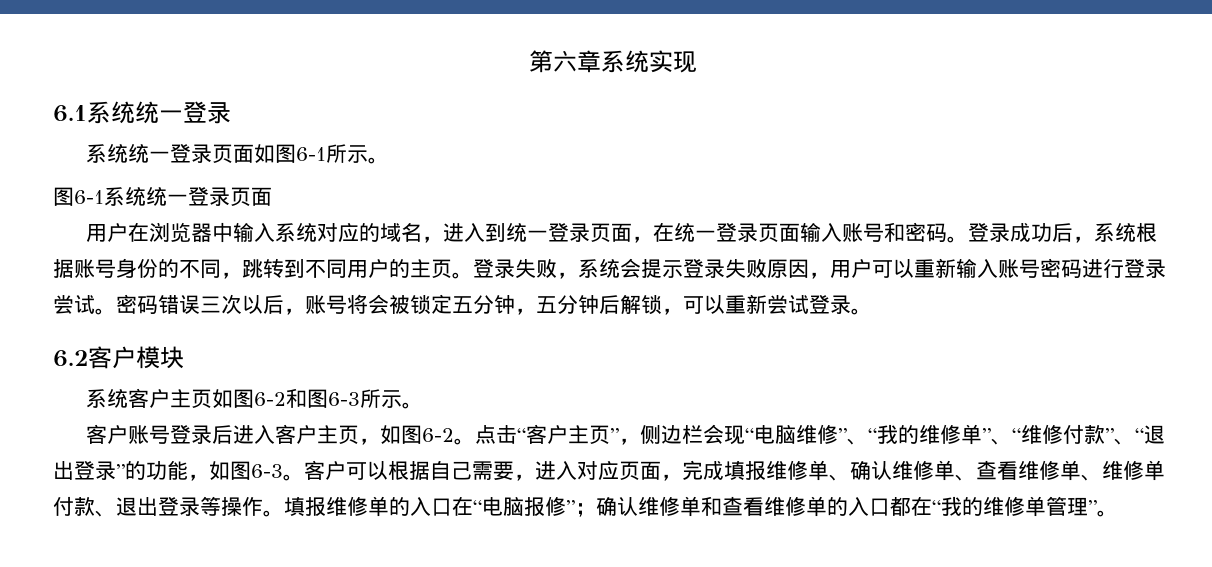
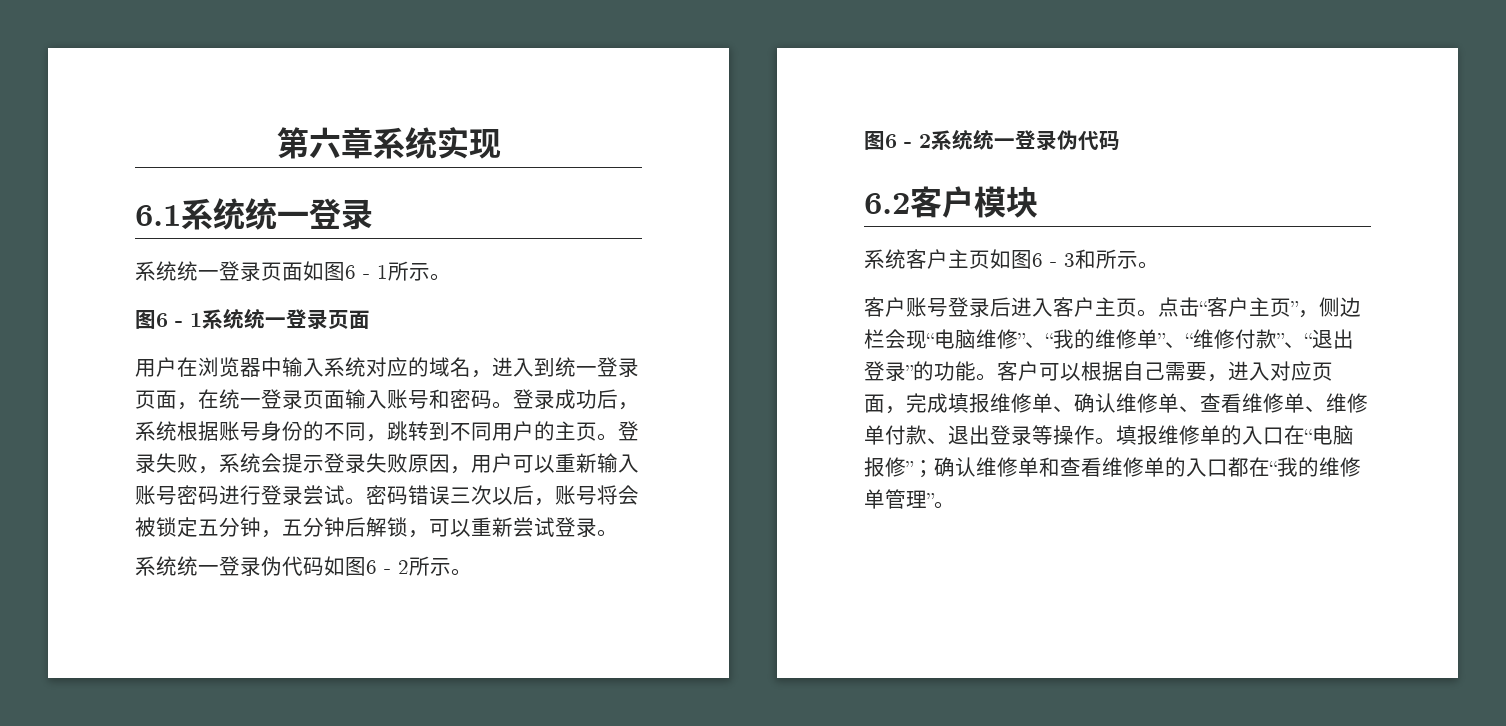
- 系统统一登录页面如图6-1所示。
- 图6-1系统统一登录页面
+ 系统统一登录页面如图6 - 1所示。
+ 图6 - 1系统统一登录页面
+ 系统统一登录伪代码如图6 - 2所示。
+ 图6 - 2系统统一登录伪代码
- 系统客户主页如图6-2和图6-3所示。
+ 系统客户主页如图6 - 3和所示。
- 客户账号登录后进入客户主页，如图6-2。
+ 客户账号登录后进入客户主页。
- 点击“客户主页”，侧边栏会现“电脑维修”、“我的维修单”、“维修付款”、“退出登录”的功能，如图6-3。
+ 点击“客户主页”，侧边栏会现“电脑维修”、“我的维修单”、“维修付款”、“退出登录”的功能。

